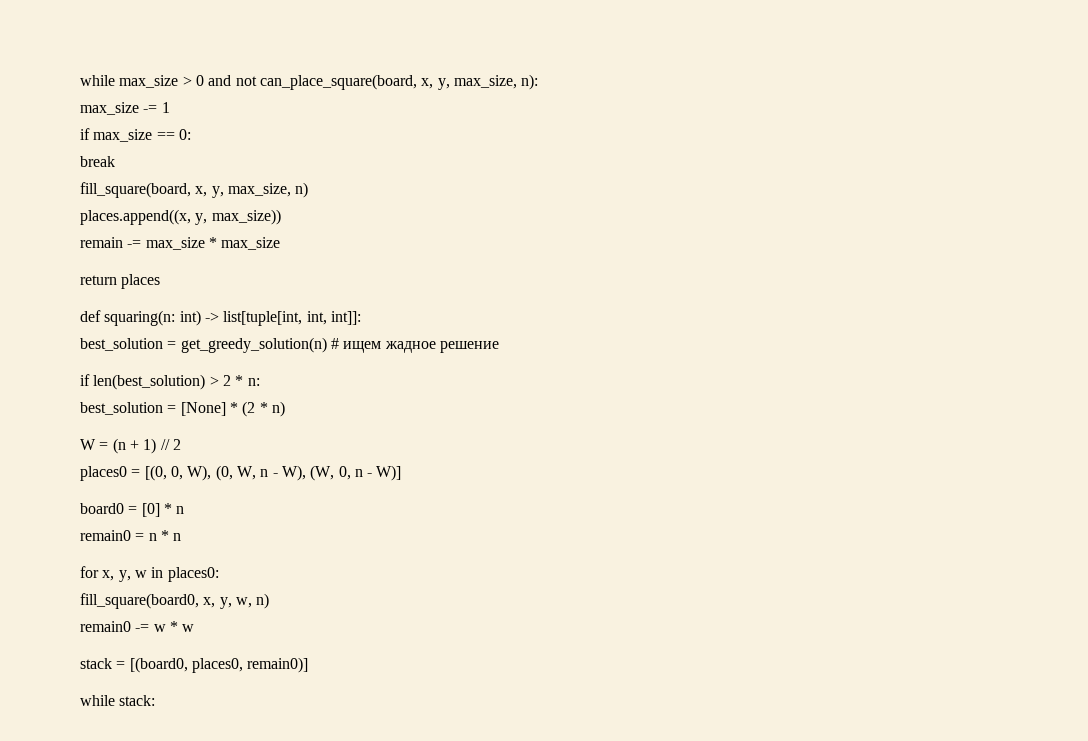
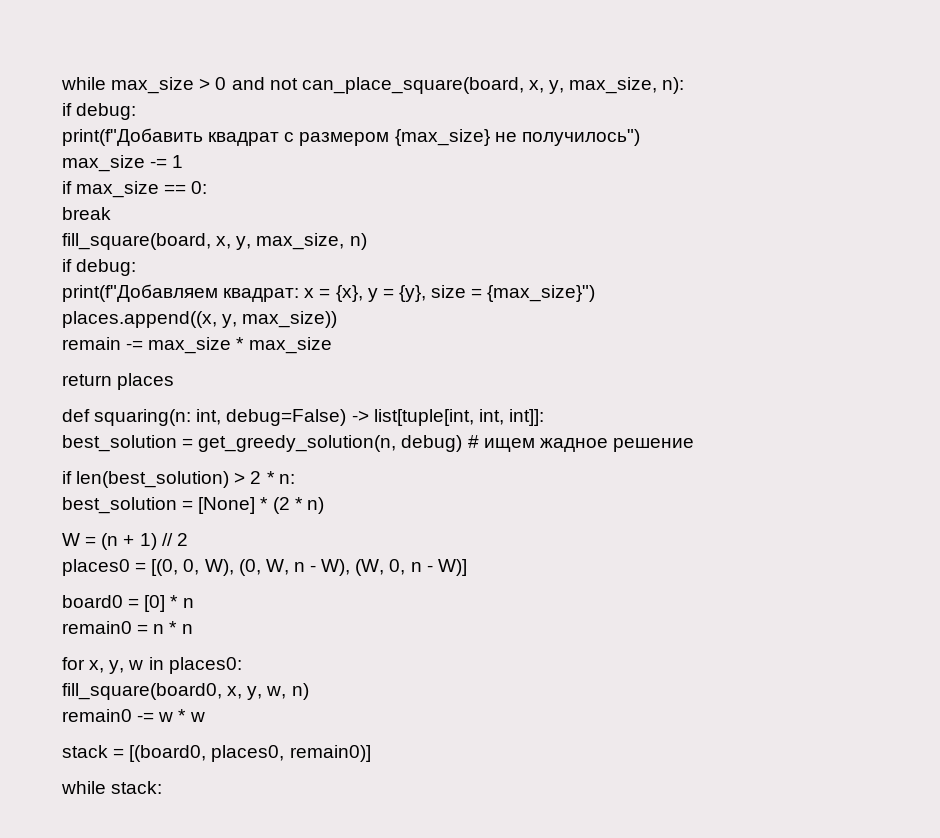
  while max_size > 0 and not can_place_square(board, x, y, max_size, n):
+ if debug:
+ print(f"Добавить квадрат с размером {max_size} не получилось")
  fill_square(board, x, y, max_size, n)
+ if debug:
+ print(f"Добавляем квадрат: x = {x}, y = {y}, size = {max_size}")
- def squaring(n: int) -> list[tuple[int, int, int]]:
+ def squaring(n: int, debug=False) -> list[tuple[int, int, int]]:
- best_solution = get_greedy_solution(n) # ищем жадное решение
+ best_solution = get_greedy_solution(n, debug) # ищем жадное решение

